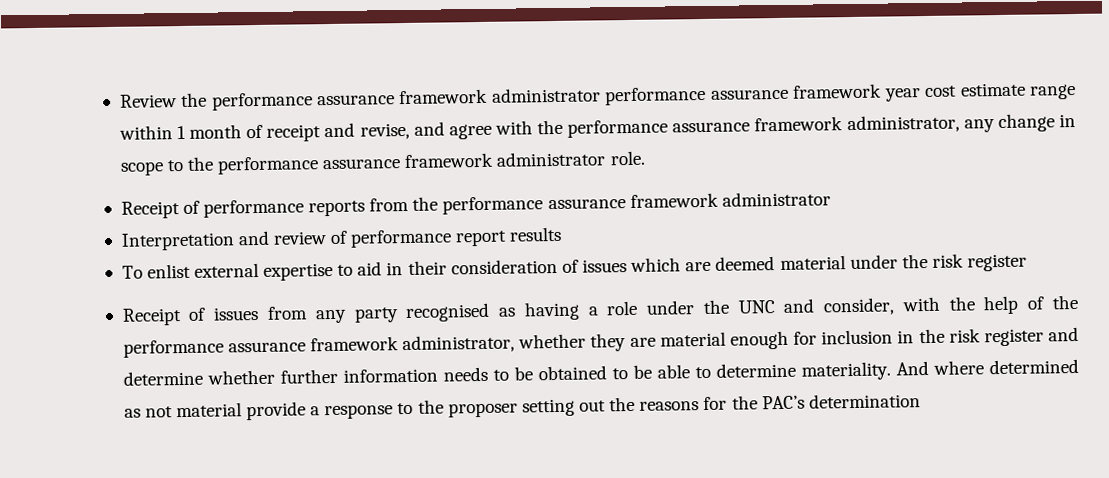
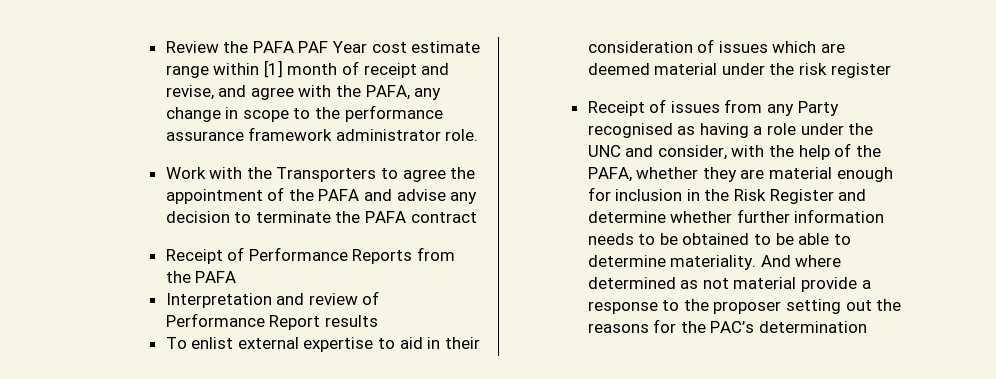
- Review the performance assurance framework administrator performance assurance framework year cost estimate range within 1 month of receipt and revise, and agree with the performance assurance framework administrator, any change in scope to the performance assurance framework administrator role.
+ Review the PAFA PAF Year cost estimate range within [1] month of receipt and revise, and agree with the PAFA, any change in scope to the performance assurance framework administrator role.
- Receipt of performance reports from the performance assurance framework administrator
+ Work with the Transporters to agree the appointment of the PAFA and advise any decision to terminate the PAFA contract
+ Receipt of Performance Reports from the PAFA
- Interpretation and review of performance report results
+ Interpretation and review of Performance Report results
- Receipt of issues from any party recognised as having a role under the UNC and consider, with the help of the performance assurance framework administrator, whether they are material enough for inclusion in the risk register and determine whether further information needs to be obtained to be able to determine materiality.
+ Receipt of issues from any Party recognised as having a role under the UNC and consider, with the help of the PAFA, whether they are material enough for inclusion in the Risk Register and determine whether further information needs to be obtained to be able to determine materiality.

